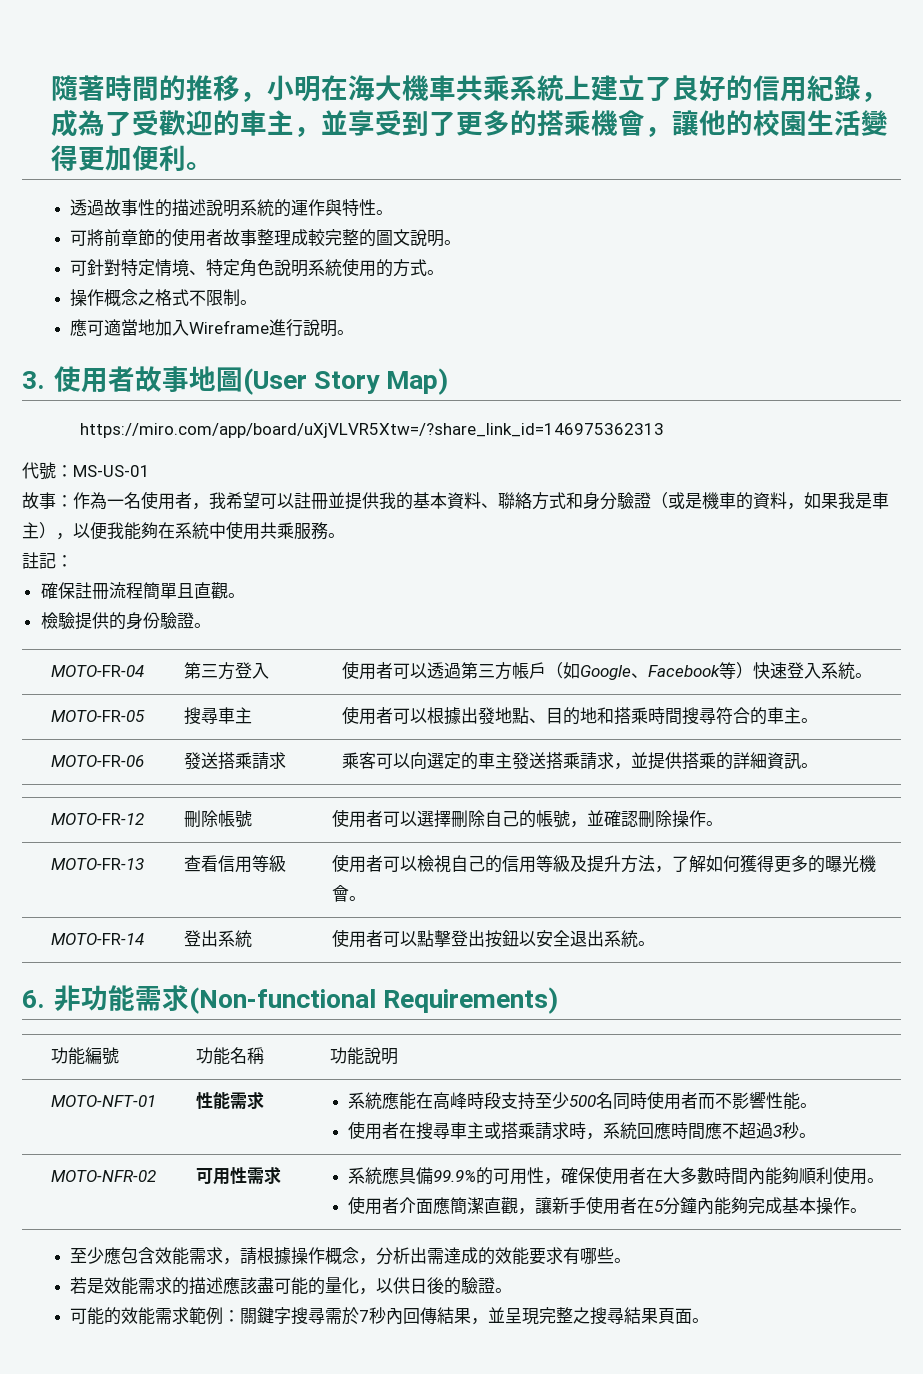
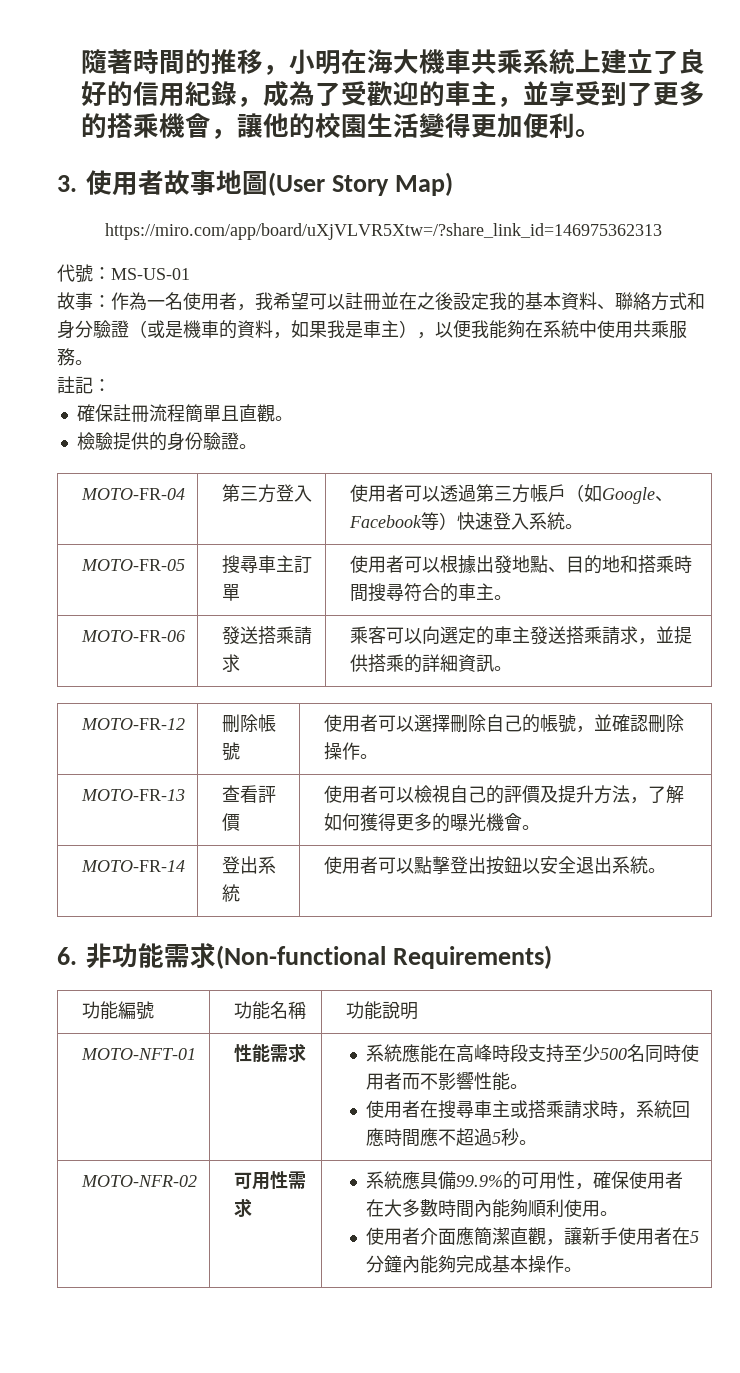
- 透過故事性的描述說明系統的運作與特性。
- 可將前章節的使用者故事整理成較完整的圖文說明。
- 可針對特定情境、特定角色說明系統使用的方式。
- 操作概念之格式不限制。
- 應可適當地加入Wireframe進行說明。
- 故事：作為一名使用者，我希望可以註冊並提供我的基本資料、聯絡方式和身分驗證（或是機車的資料，如果我是車主），以便我能夠在系統中使用共乘服務。
+ 故事：作為一名使用者，我希望可以註冊並在之後設定我的基本資料、聯絡方式和身分驗證（或是機車的資料，如果我是車主），以便我能夠在系統中使用共乘服務。
- MOTO-FR-05 | 搜尋車主 | 使用者可以根據出發地點、目的地和搭乘時間搜尋符合的車主。
+ MOTO-FR-05 | 搜尋車主訂單 | 使用者可以根據出發地點、目的地和搭乘時間搜尋符合的車主。
- MOTO-FR-13 | 查看信用等級 | 使用者可以檢視自己的信用等級及提升方法，了解如何獲得更多的曝光機會。
+ MOTO-FR-13 | 查看評價 | 使用者可以檢視自己的評價及提升方法，了解如何獲得更多的曝光機會。
  MOTO-NFT-01 | 性能需求 | 系統應能在高峰時段支持至少500名同時使用者而不影響性能。
- 使用者在搜尋車主或搭乘請求時，系統回應時間應不超過3秒。
+ 使用者在搜尋車主或搭乘請求時，系統回應時間應不超過5秒。
- 至少應包含效能需求，請根據操作概念，分析出需達成的效能要求有哪些。
- 若是效能需求的描述應該盡可能的量化，以供日後的驗證。
- 可能的效能需求範例：關鍵字搜尋需於7秒內回傳結果，並呈現完整之搜尋結果頁面。

